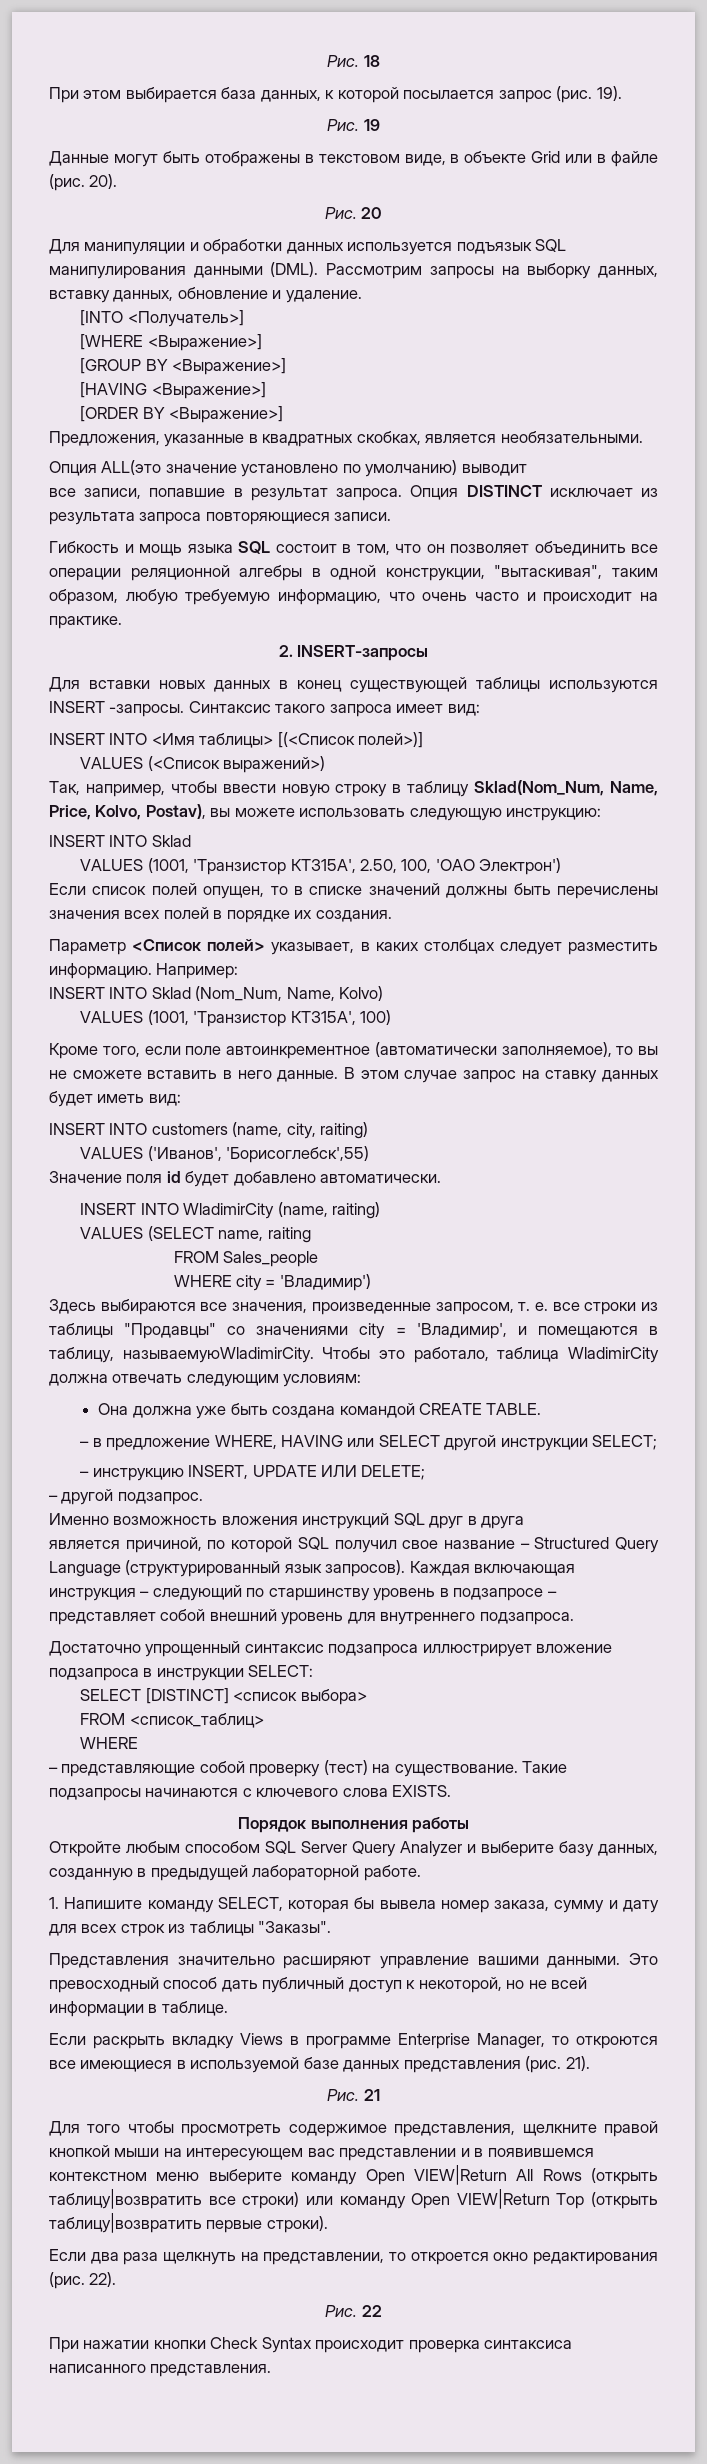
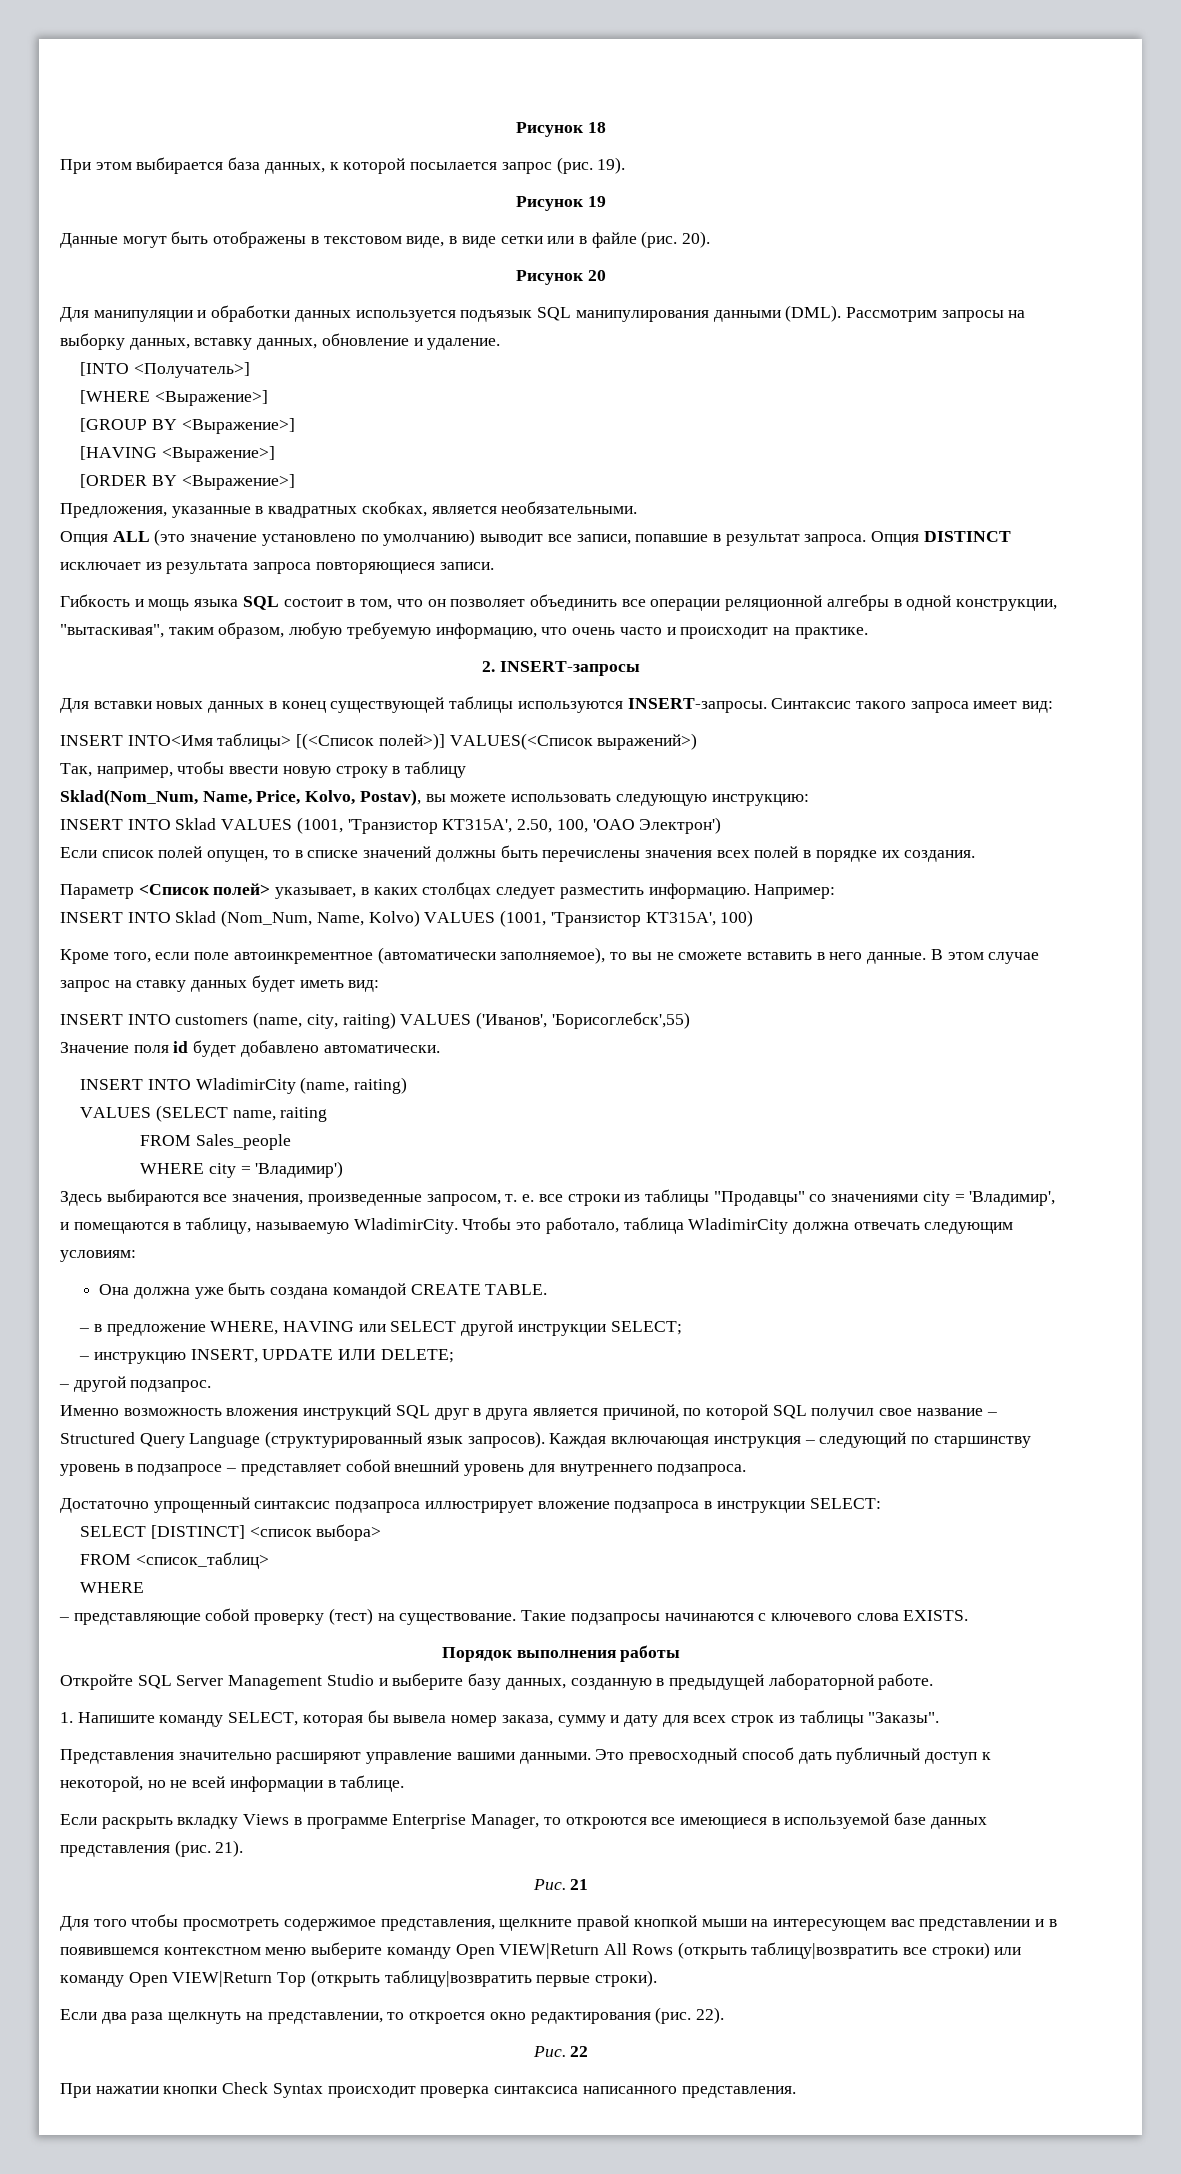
- Рис. 18
+ Рисунок 18
- Рис. 19
+ Рисунок 19
- Данные могут быть отображены в текстовом виде, в объекте Grid или в файле (рис.
+ Данные могут быть отображены в текстовом виде, в виде сетки или в файле (рис.
- Рис. 20
+ Рисунок 20
- Опция ALL(это значение установлено по умолчанию) выводит
- все записи, попавшие в результат запроса.
+ Опция ALL (это значение установлено по умолчанию) выводит все записи, попавшие в результат запроса.
- Для вставки новых данных в конец существующей таблицы используются INSERT -запросы.
+ Для вставки новых данных в конец существующей таблицы используются INSERT-запросы.
- INSERT INTO <Имя таблицы> [(<Список полей>)]
- VALUES (<Список выражений>)
+ INSERT INTO<Имя таблицы> [(<Список полей>)] VALUES(<Список выражений>)
- Так, например, чтобы ввести новую строку в таблицу Sklad(Nom_Num, Name, Price, Kolvo, Postav), вы можете использовать следующую инструкцию:
- INSERT INTO Sklad
- VALUES (1001, 'Транзистор КТ315А', 2.50, 100, 'ОАО Электрон')
+ Так, например, чтобы ввести новую строку в таблицу
+ Sklad(Nom_Num, Name, Price, Kolvo, Postav), вы можете использовать следующую инструкцию:
+ INSERT INTO Sklad VALUES (1001, 'Транзистор КТ315А', 2.50, 100, 'ОАО Электрон')
- INSERT INTO Sklad (Nom_Num, Name, Kolvo)
- VALUES (1001, 'Транзистор КТ315А', 100)
+ INSERT INTO Sklad (Nom_Num, Name, Kolvo) VALUES (1001, 'Транзистор КТ315А', 100)
- INSERT INTO customers (name, city, raiting)
- VALUES ('Иванов', 'Борисоглебск',55)
+ INSERT INTO customers (name, city, raiting) VALUES ('Иванов', 'Борисоглебск',55)
- Здесь выбираются все значения, произведенные запросом, т. е. все строки из таблицы "Продавцы" со значениями city = 'Владимир', и помещаются в таблицу, называемуюWladimirCity.
+ Здесь выбираются все значения, произведенные запросом, т. е. все строки из таблицы "Продавцы" со значениями city = 'Владимир', и помещаются в таблицу, называемую WladimirCity.
- Именно возможность вложения инструкций SQL друг в друга
- является причиной, по которой SQL получил свое название – Structured Query Language (структурированный язык запросов).
+ Именно возможность вложения инструкций SQL друг в друга является причиной, по которой SQL получил свое название – Structured Query Language (структурированный язык запросов).
- Откройте любым способом SQL Server Query Analyzer и выберите базу данных, созданную в предыдущей лабораторной работе.
+ Откройте SQL Server Management Studio и выберите базу данных, созданную в предыдущей лабораторной работе.

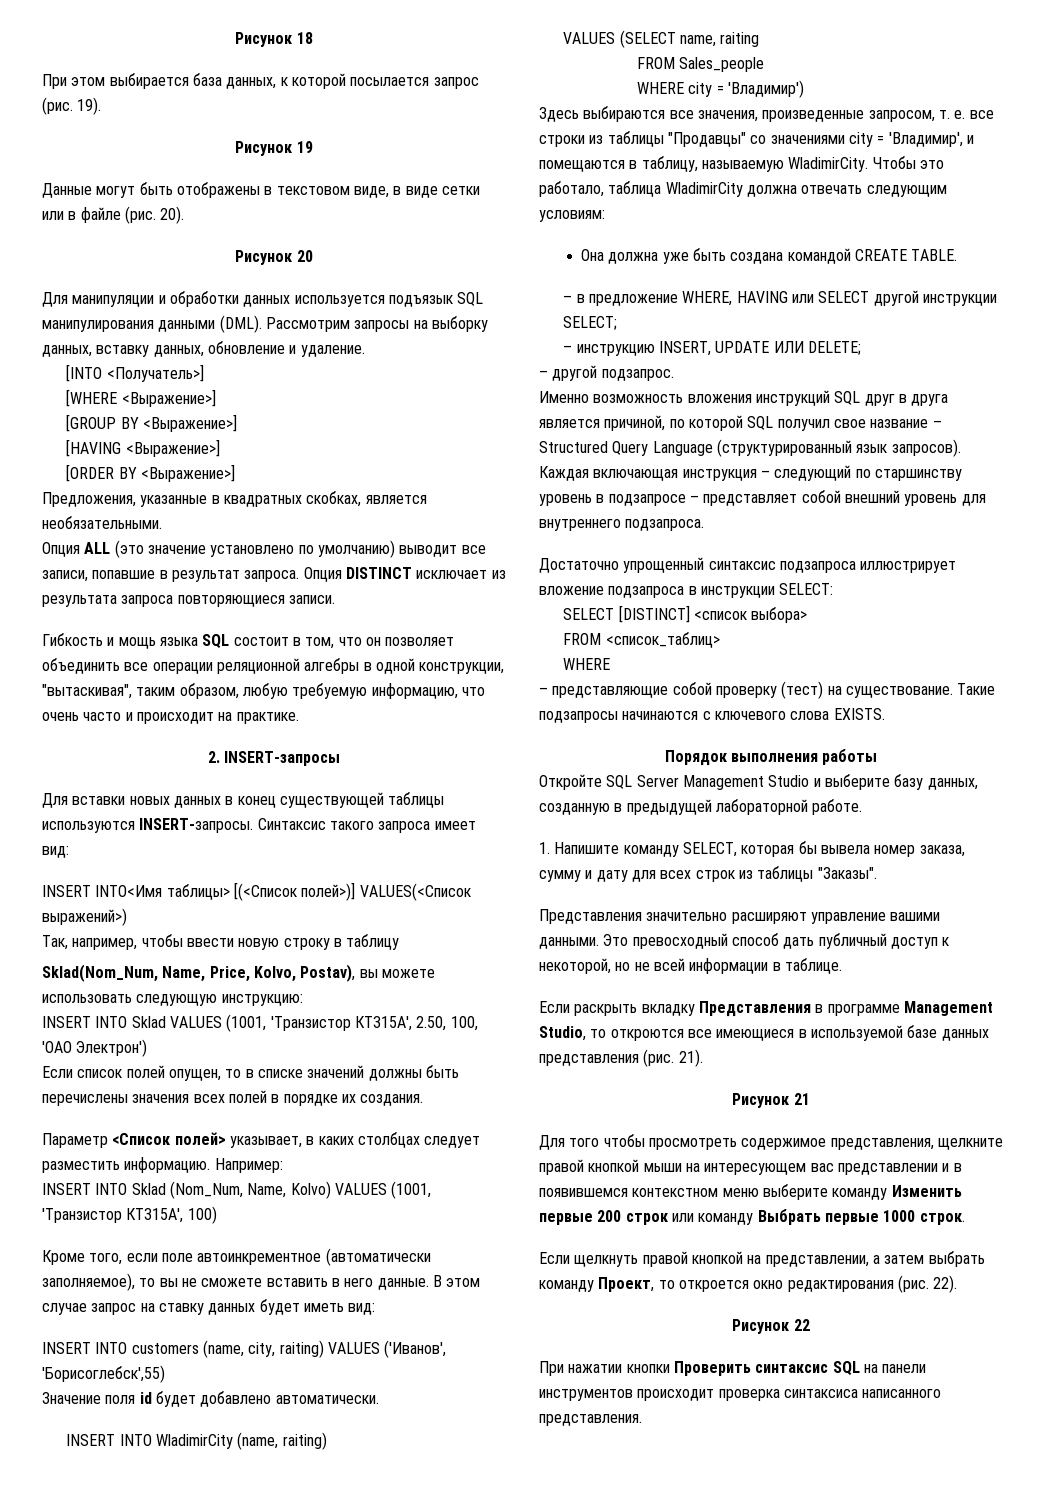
- Если раскрыть вкладку Views в программе Enterprise Manager, то откроются все имеющиеся в используемой базе данных представления (рис.
+ Если раскрыть вкладку Представления в программе Management Studio, то откроются все имеющиеся в используемой базе данных представления (рис.
- Рис. 21
+ Рисунок 21
- Для того чтобы просмотреть содержимое представления, щелкните правой кнопкой мыши на интересующем вас представлении и в появившемся контекстном меню выберите команду Open VIEW|Return All Rows (открыть таблицу|возвратить все строки) или команду Open VIEW|Return Top (открыть таблицу|возвратить первые строки).
- Если два раза щелкнуть на представлении, то откроется окно редактирования (рис.
+ Для того чтобы просмотреть содержимое представления, щелкните правой кнопкой мыши на интересующем вас представлении и в появившемся контекстном меню выберите команду Изменить первые 200 строк или команду Выбрать первые 1000 строк.
+ Если щелкнуть правой кнопкой на представлении, а затем выбрать команду Проект, то откроется окно редактирования (рис.
- Рис. 22
+ Рисунок 22
- При нажатии кнопки Check Syntax происходит проверка синтаксиса написанного представления.
+ При нажатии кнопки Проверить синтаксис SQL на панели инструментов происходит проверка синтаксиса написанного представления.

